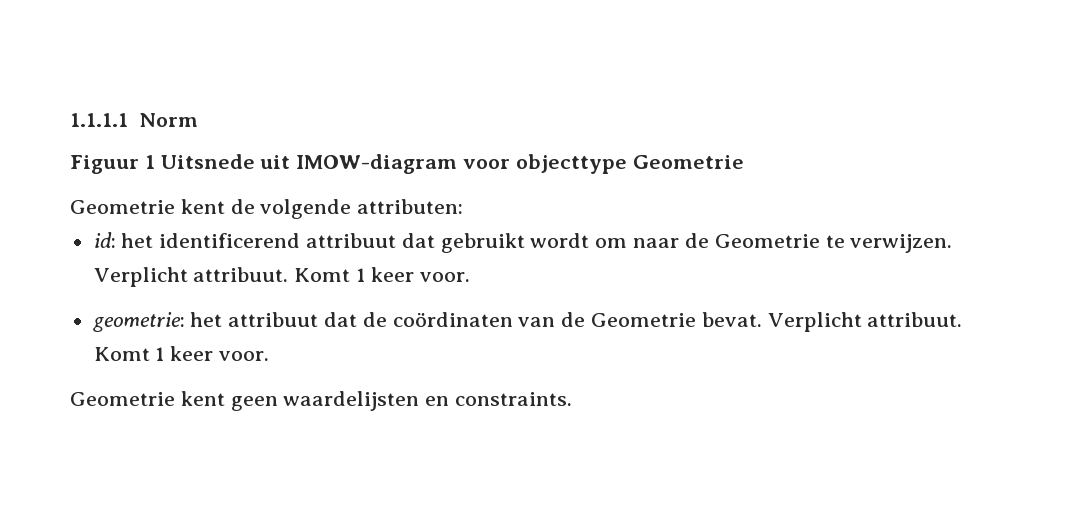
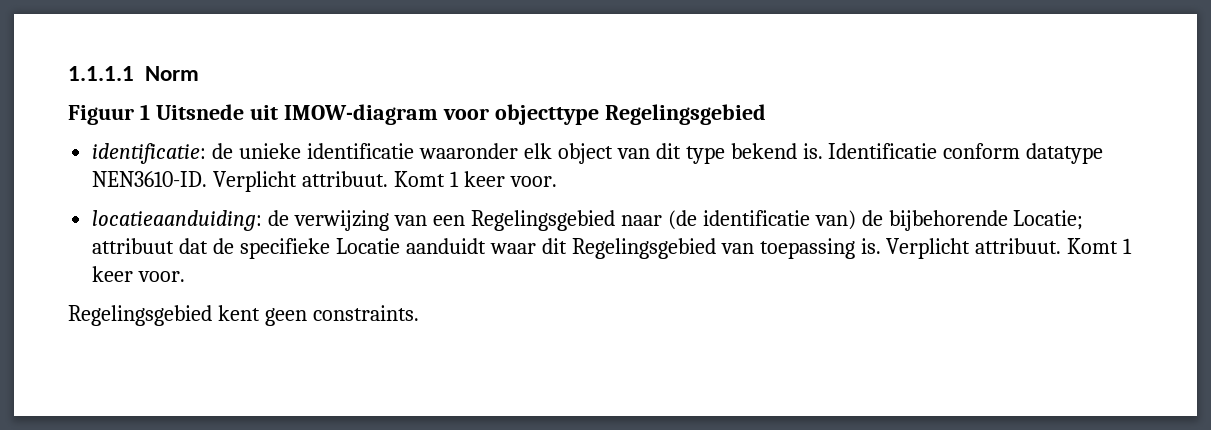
- Figuur 1 Uitsnede uit IMOW-diagram voor objecttype Geometrie
- Geometrie kent de volgende attributen:
- id: het identificerend attribuut dat gebruikt wordt om naar de Geometrie te verwijzen. Verplicht attribuut. Komt 1 keer voor.
- geometrie: het attribuut dat de coördinaten van de Geometrie bevat. Verplicht attribuut. Komt 1 keer voor.
- Geometrie kent geen waardelijsten en constraints.
+ Figuur 1 Uitsnede uit IMOW-diagram voor objecttype Regelingsgebied
+ identificatie: de unieke identificatie waaronder elk object van dit type bekend is. Identificatie conform datatype NEN3610-ID. Verplicht attribuut. Komt 1 keer voor.
+ locatieaanduiding: de verwijzing van een Regelingsgebied naar (de identificatie van) de bijbehorende Locatie; attribuut dat de specifieke Locatie aanduidt waar dit Regelingsgebied van toepassing is. Verplicht attribuut. Komt 1 keer voor.
+ Regelingsgebied kent geen constraints.

